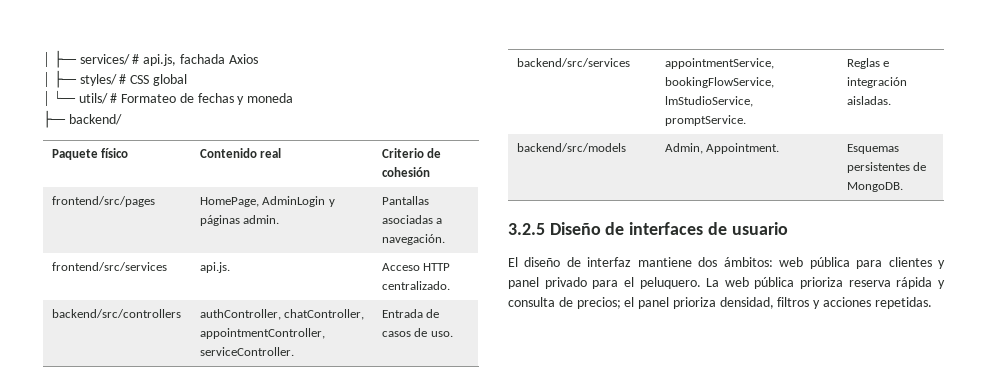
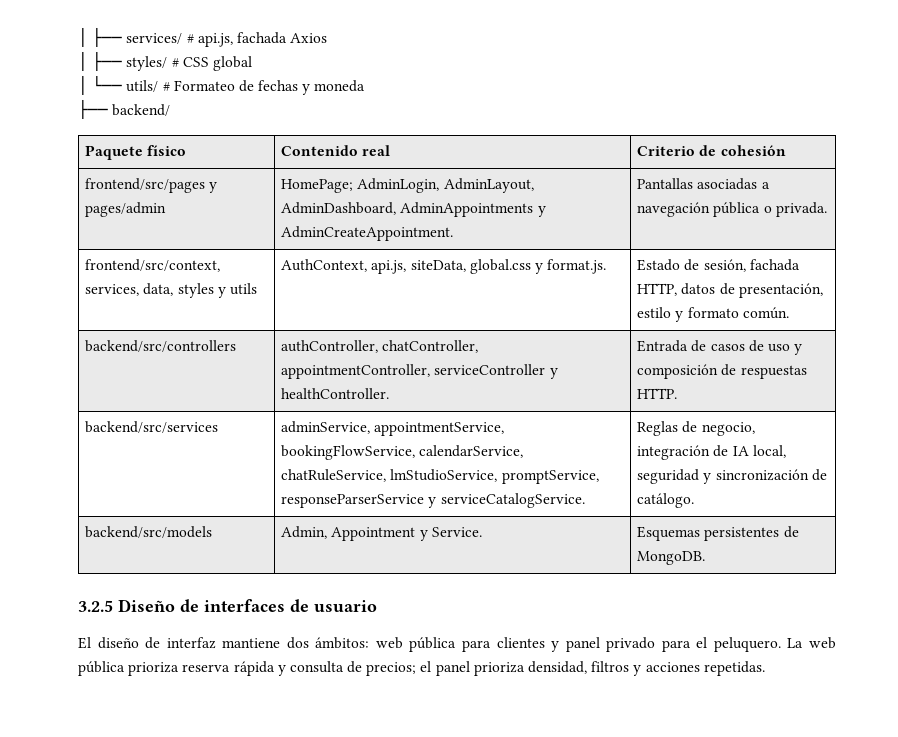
- frontend/src/pages | HomePage, AdminLogin y páginas admin. | Pantallas asociadas a navegación.
- frontend/src/services | api.js. | Acceso HTTP centralizado.
+ frontend/src/pages y pages/admin | HomePage; AdminLogin, AdminLayout, AdminDashboard, AdminAppointments y AdminCreateAppointment. | Pantallas asociadas a navegación pública o privada.
+ frontend/src/context, services, data, styles y utils | AuthContext, api.js, siteData, global.css y format.js. | Estado de sesión, fachada HTTP, datos de presentación, estilo y formato común.
- backend/src/controllers | authController, chatController, appointmentController, serviceController. | Entrada de casos de uso.
+ backend/src/controllers | authController, chatController, appointmentController, serviceController y healthController. | Entrada de casos de uso y composición de respuestas HTTP.
- backend/src/services | appointmentService, bookingFlowService, lmStudioService, promptService. | Reglas e integración aisladas.
+ backend/src/services | adminService, appointmentService, bookingFlowService, calendarService, chatRuleService, lmStudioService, promptService, responseParserService y serviceCatalogService. | Reglas de negocio, integración de IA local, seguridad y sincronización de catálogo.
- backend/src/models | Admin, Appointment. | Esquemas persistentes de MongoDB.
+ backend/src/models | Admin, Appointment y Service. | Esquemas persistentes de MongoDB.

